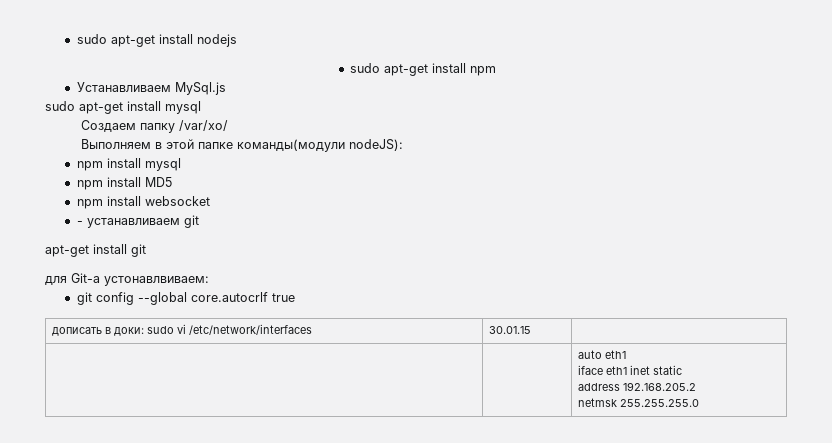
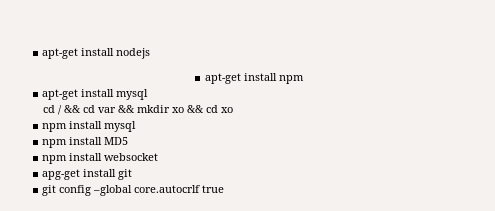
- sudo apt-get install nodejs
+ apt-get install nodejs
- sudo apt-get install npm
+ apt-get install npm
- Устанавливаем MySql.js
- sudo apt-get install mysql
+ apt-get install mysql
- Создаем папку /var/xo/
- Выполняем в этой папке команды(модули nodeJS):
+ cd / && cd var && mkdir xo && cd xo
- - устанавливаем git
- apt-get install git
+ apg-get install git
- для Git-а устонавлвиваем:
- git config --global core.autocrlf true
+ git config –global core.autocrlf true
- дописать в доки: sudo vi /etc/network/interfaces | 30.01.15 |
- | | auto eth1
- iface eth1 inet static
- address 192.168.205.2
- netmsk 255.255.255.0

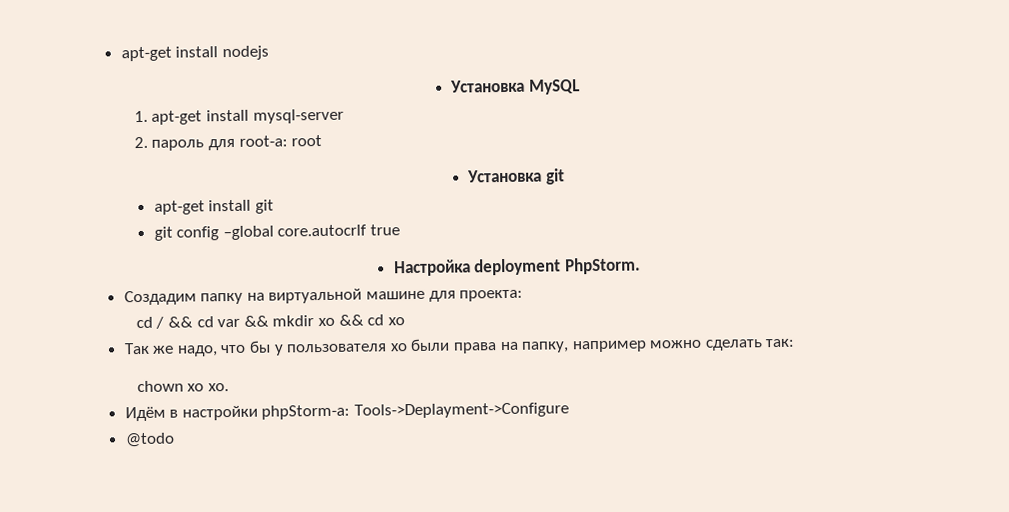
- apt-get install npm
- apt-get install mysql
+ Установка MySQL
+ 1. apt-get install mysql-server
+ 2. пароль для root-а: root
+ Установка git
+ apt-get install git
+ git config –global core.autocrlf true
+ Настройка deployment PhpStorm.
+ Создадим папку на виртуальной машине для проекта:
- npm install mysql
- npm install MD5
- npm install websocket
- apg-get install git
- git config –global core.autocrlf true
+ Так же надо, что бы у пользователя xo были права на папку, например можно сделать так:
+ chown xo xo.
+ Идём в настройки phpStorm-а: Tools->Deplayment->Configure
+ @todo

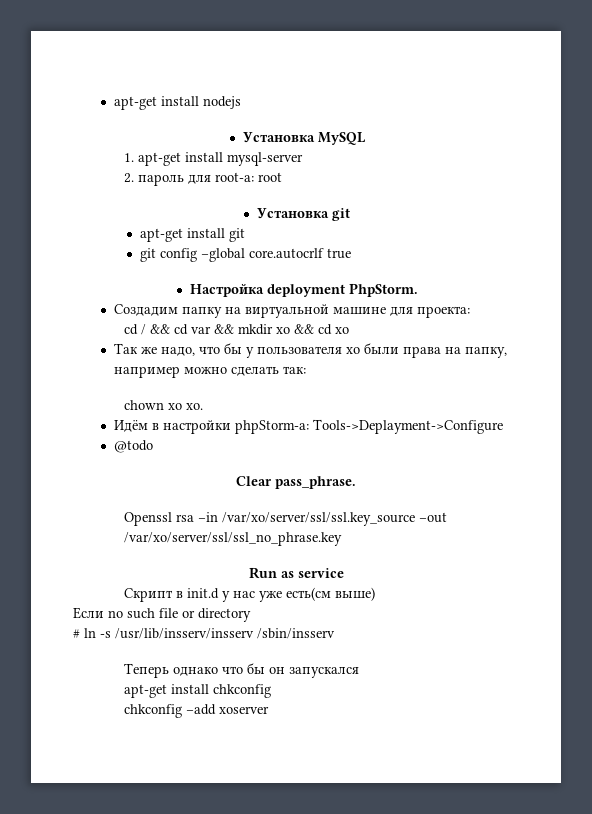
+ Clear pass_phrase.
+ Openssl rsa –in /var/xo/server/ssl/ssl.key_source –out /var/xo/server/ssl/ssl_no_phrase.key
+ Run as service
+ Скрипт в init.d у нас уже есть(см выше)
+ Если no such file or directory
+ # ln -s /usr/lib/insserv/insserv /sbin/insserv
+ Теперь однако что бы он запускался
+ apt-get install chkconfig
+ chkconfig –add xoserver

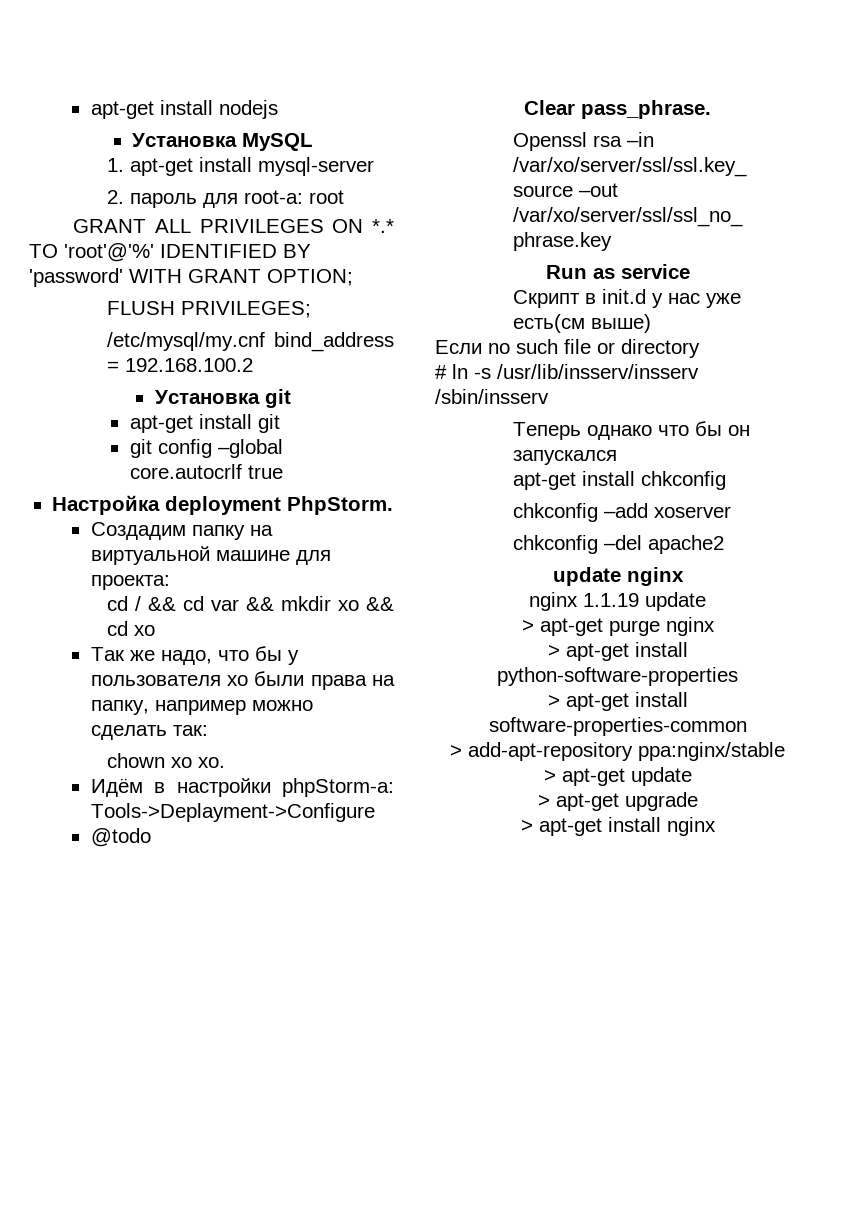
+ GRANT ALL PRIVILEGES ON *.* TO 'root'@'%' IDENTIFIED BY 'password' WITH GRANT OPTION;
+ FLUSH PRIVILEGES;
+ /etc/mysql/my.cnf bind_address = 192.168.100.2
+ chkconfig –del apache2
+ update nginx
+ nginx 1.1.19 update
+ > apt-get purge nginx
+ > apt-get install python-software-properties
+ > apt-get install software-properties-common
+ > add-apt-repository ppa:nginx/stable
+ > apt-get update
+ > apt-get upgrade
+ > apt-get install nginx

